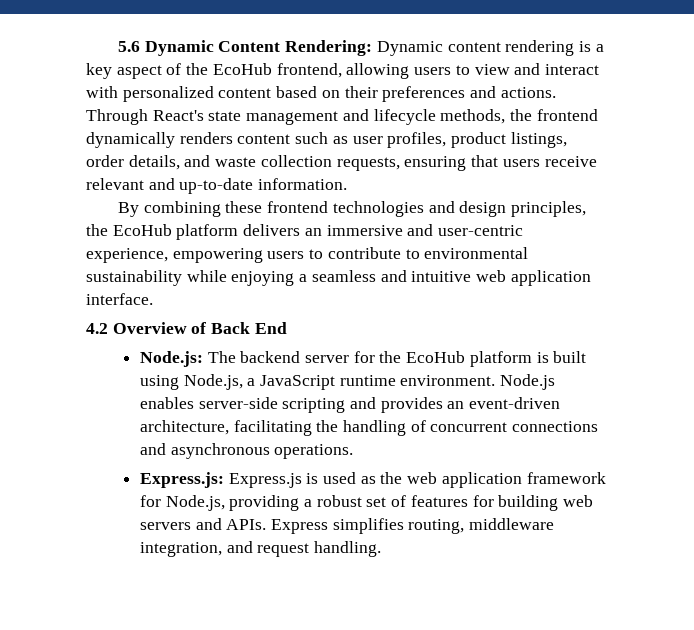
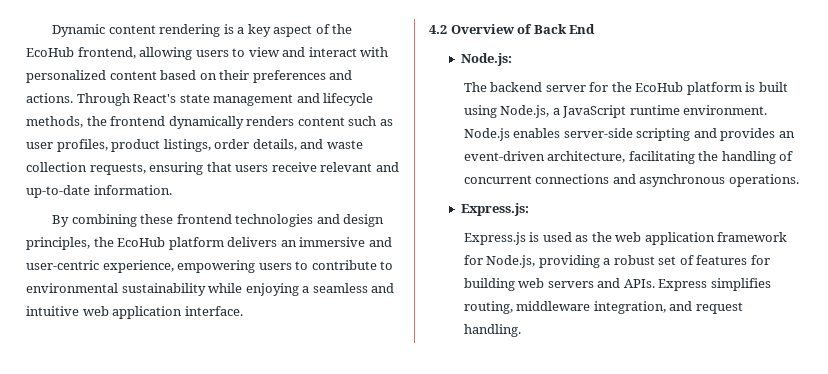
- 5.6 Dynamic Content Rendering: Dynamic content rendering is a key aspect of the EcoHub frontend, allowing users to view and interact with personalized content based on their preferences and actions.
+ Dynamic content rendering is a key aspect of the EcoHub frontend, allowing users to view and interact with personalized content based on their preferences and actions.
- Node.js: The backend server for the EcoHub platform is built using Node.js, a JavaScript runtime environment.
+ Node.js:
+ The backend server for the EcoHub platform is built using Node.js, a JavaScript runtime environment.
- Express.js: Express.js is used as the web application framework for Node.js, providing a robust set of features for building web servers and APIs.
+ Express.js:
+ Express.js is used as the web application framework for Node.js, providing a robust set of features for building web servers and APIs.

